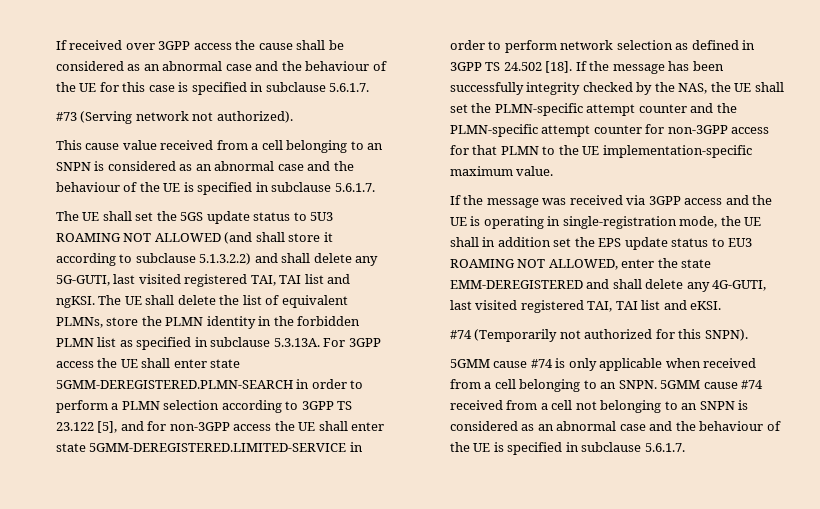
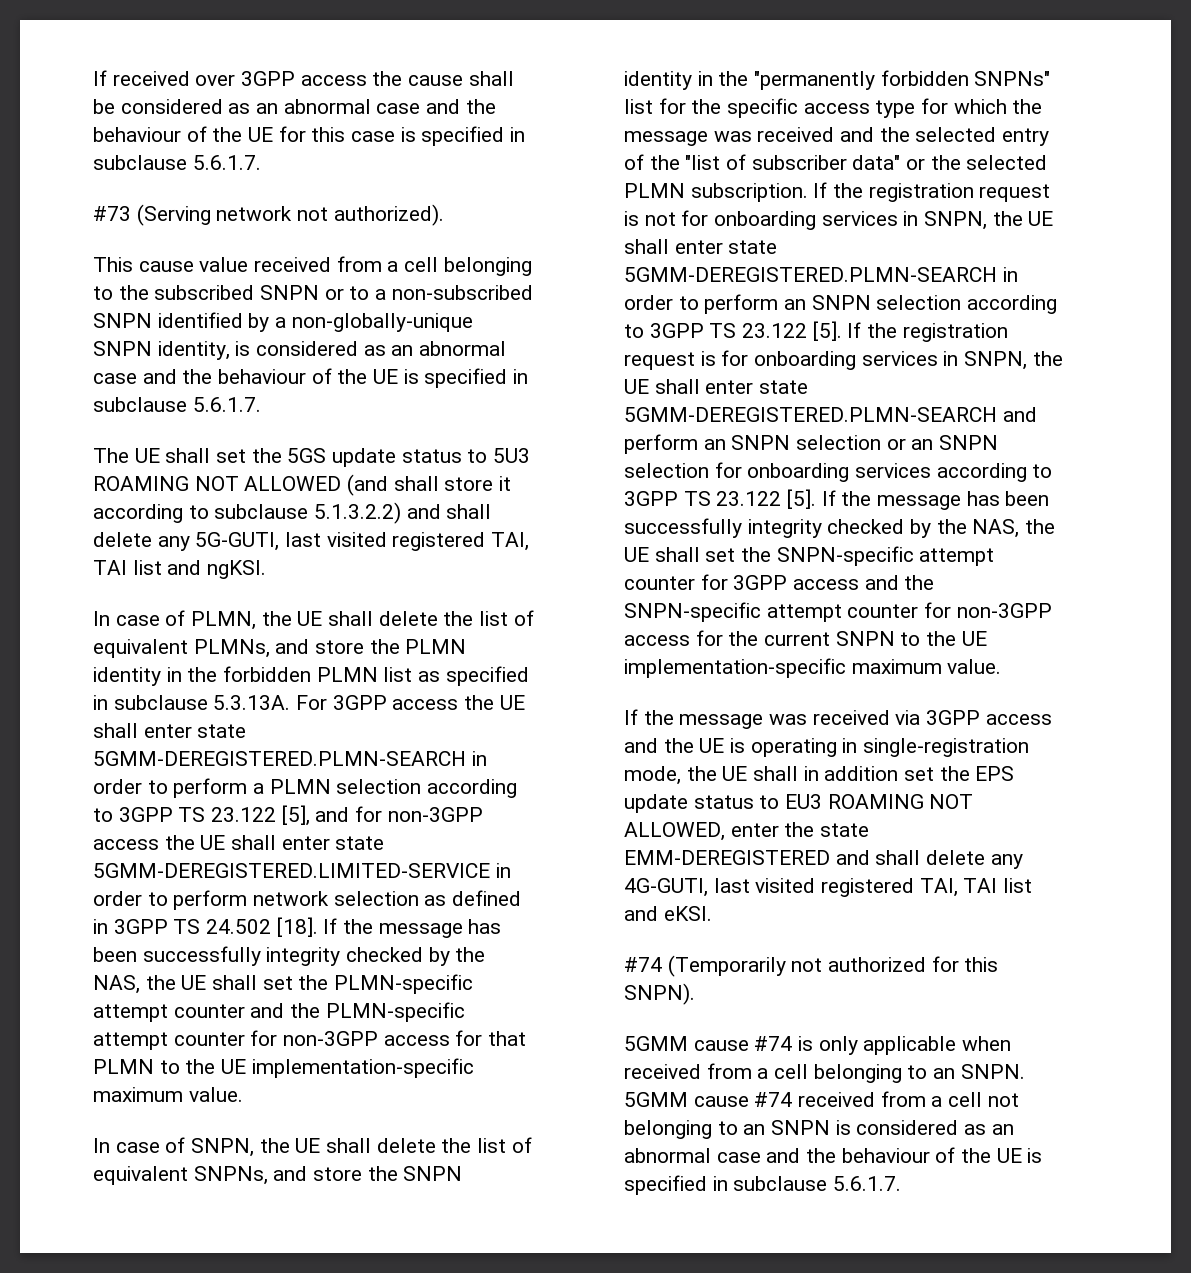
- This cause value received from a cell belonging to an SNPN is considered as an abnormal case and the behaviour of the UE is specified in subclause 5.6.1.7.
+ This cause value received from a cell belonging to the subscribed SNPN or to a non-subscribed SNPN identified by a non-globally-unique SNPN identity, is considered as an abnormal case and the behaviour of the UE is specified in subclause 5.6.1.7.
- The UE shall set the 5GS update status to 5U3 ROAMING NOT ALLOWED (and shall store it according to subclause 5.1.3.2.2) and shall delete any 5G-GUTI, last visited registered TAI, TAI list and ngKSI. The UE shall delete the list of equivalent PLMNs, store the PLMN identity in the forbidden PLMN list as specified in subclause 5.3.13A. For 3GPP access the UE shall enter state 5GMM-DEREGISTERED.PLMN-SEARCH in order to perform a PLMN selection according to 3GPP TS 23.122 [5], and for non-3GPP access the UE shall enter state 5GMM-DEREGISTERED.LIMITED-SERVICE in order to perform network selection as defined in 3GPP TS 24.502 [18].
+ The UE shall set the 5GS update status to 5U3 ROAMING NOT ALLOWED (and shall store it according to subclause 5.1.3.2.2) and shall delete any 5G-GUTI, last visited registered TAI, TAI list and ngKSI.
+ In case of PLMN, the UE shall delete the list of equivalent PLMNs, and store the PLMN identity in the forbidden PLMN list as specified in subclause 5.3.13A. For 3GPP access the UE shall enter state 5GMM-DEREGISTERED.PLMN-SEARCH in order to perform a PLMN selection according to 3GPP TS 23.122 [5], and for non-3GPP access the UE shall enter state 5GMM-DEREGISTERED.LIMITED-SERVICE in order to perform network selection as defined in 3GPP TS 24.502 [18].
+ In case of SNPN, the UE shall delete the list of equivalent SNPNs, and store the SNPN identity in the "permanently forbidden SNPNs" list for the specific access type for which the message was received and the selected entry of the "list of subscriber data" or the selected PLMN subscription. If the registration request is not for onboarding services in SNPN, the UE shall enter state 5GMM-DEREGISTERED.PLMN-SEARCH in order to perform an SNPN selection according to 3GPP TS 23.122 [5]. If the registration request is for onboarding services in SNPN, the UE shall enter state 5GMM-DEREGISTERED.PLMN-SEARCH and perform an SNPN selection or an SNPN selection for onboarding services according to 3GPP TS 23.122 [5]. If the message has been successfully integrity checked by the NAS, the UE shall set the SNPN-specific attempt counter for 3GPP access and the SNPN-specific attempt counter for non-3GPP access for the current SNPN to the UE implementation-specific maximum value.

